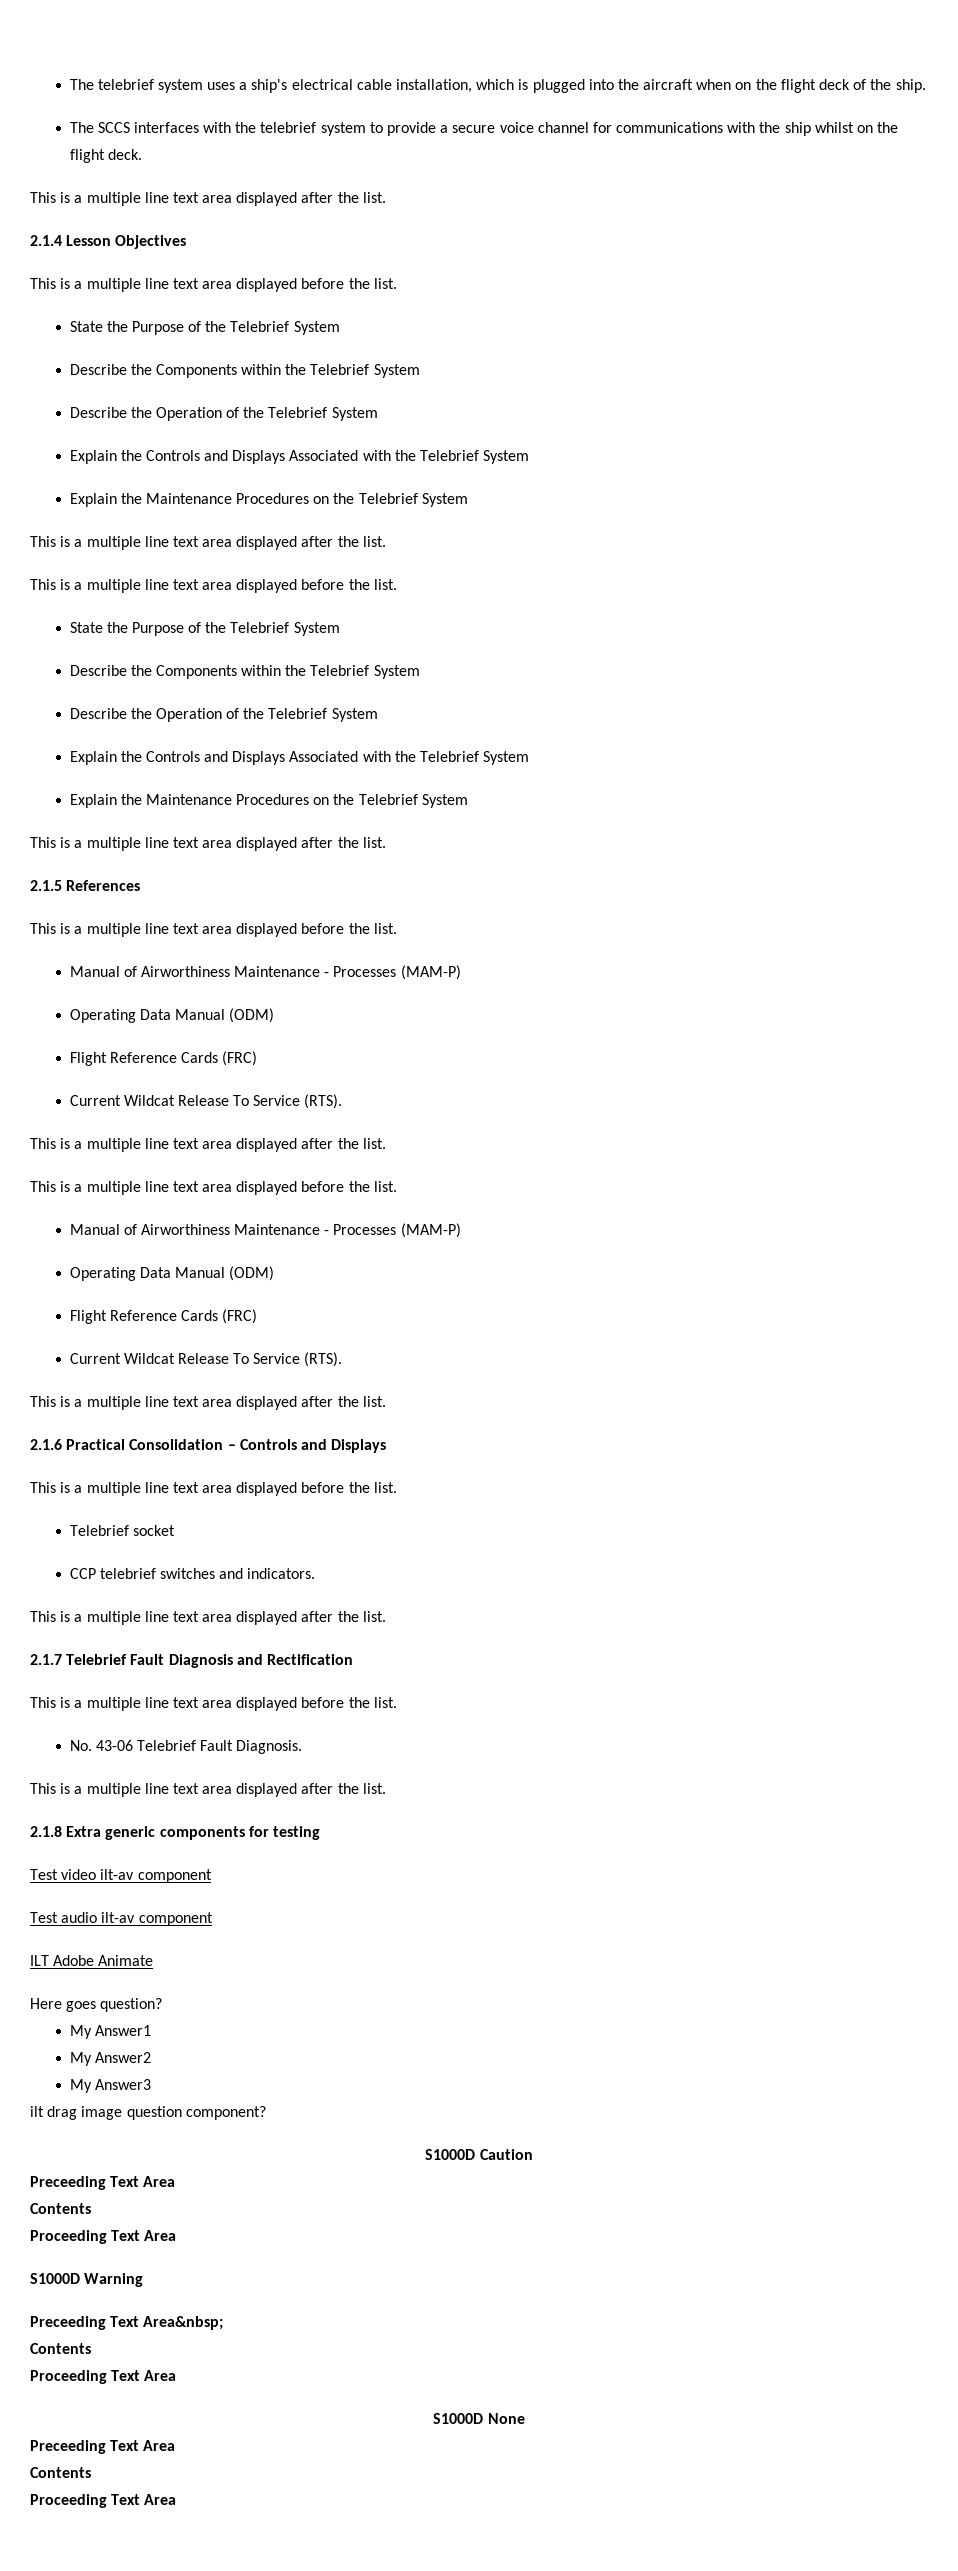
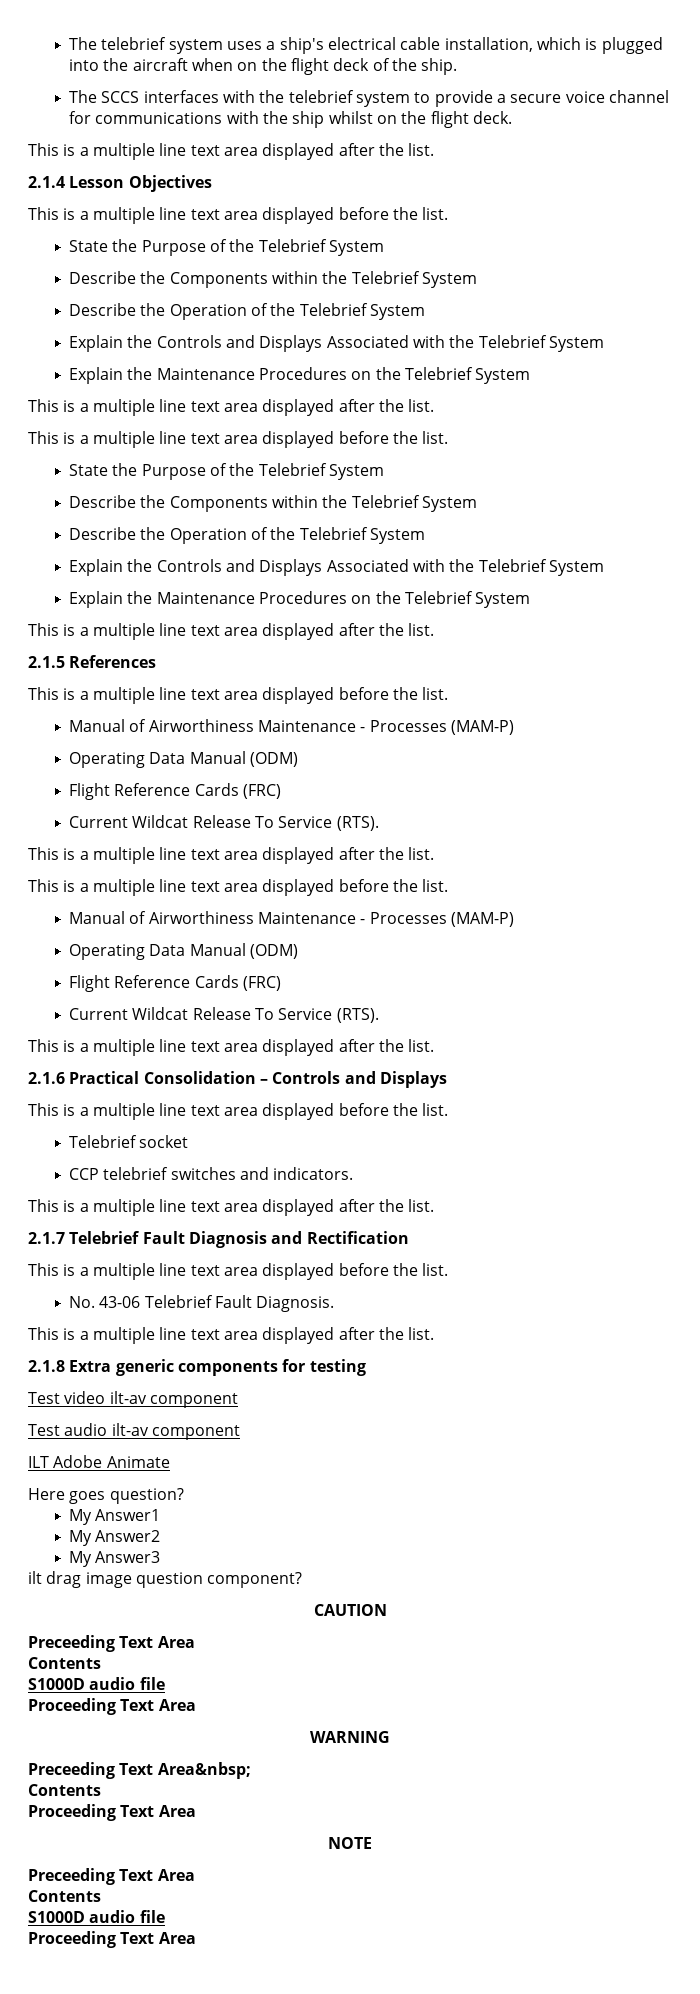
- S1000D Caution
+ CAUTION
  Preceeding Text Area
  Contents
+ S1000D audio file
  Proceeding Text Area
- S1000D Warning
+ WARNING
- S1000D None
+ NOTE
  Preceeding Text Area
  Contents
+ S1000D audio file

